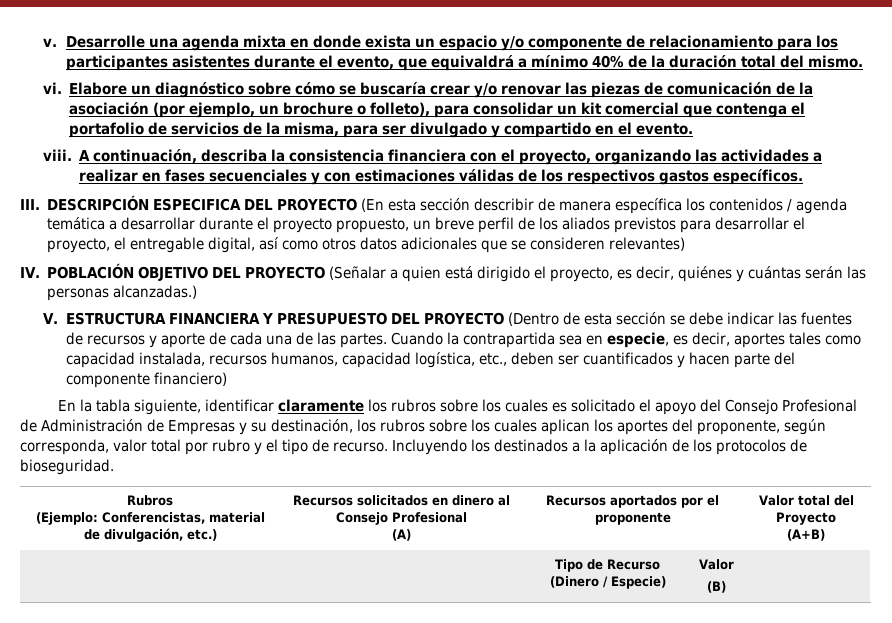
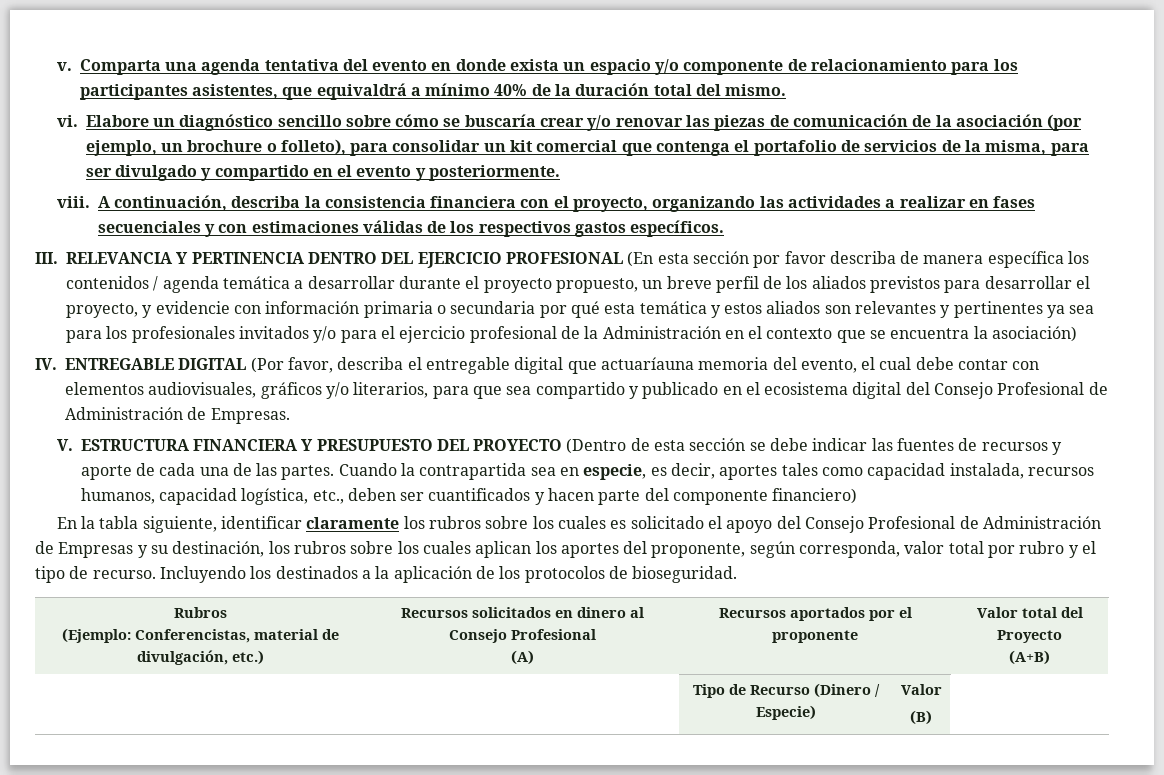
- Desarrolle una agenda mixta en donde exista un espacio y/o componente de relacionamiento para los participantes asistentes durante el evento, que equivaldrá a mínimo 40% de la duración total del mismo.
+ Comparta una agenda tentativa del evento en donde exista un espacio y/o componente de relacionamiento para los participantes asistentes, que equivaldrá a mínimo 40% de la duración total del mismo.
- Elabore un diagnóstico sobre cómo se buscaría crear y/o renovar las piezas de comunicación de la asociación (por ejemplo, un brochure o folleto), para consolidar un kit comercial que contenga el portafolio de servicios de la misma, para ser divulgado y compartido en el evento.
+ Elabore un diagnóstico sencillo sobre cómo se buscaría crear y/o renovar las piezas de comunicación de la asociación (por ejemplo, un brochure o folleto), para consolidar un kit comercial que contenga el portafolio de servicios de la misma, para ser divulgado y compartido en el evento y posteriormente.
- III. DESCRIPCIÓN ESPECIFICA DEL PROYECTO (En esta sección describir de manera específica los contenidos / agenda temática a desarrollar durante el proyecto propuesto, un breve perfil de los aliados previstos para desarrollar el proyecto, el entregable digital, así como otros datos adicionales que se consideren relevantes)
- IV. POBLACIÓN OBJETIVO DEL PROYECTO (Señalar a quien está dirigido el proyecto, es decir, quiénes y cuántas serán las personas alcanzadas.)
+ III. RELEVANCIA Y PERTINENCIA DENTRO DEL EJERCICIO PROFESIONAL (En esta sección por favor describa de manera específica los contenidos / agenda temática a desarrollar durante el proyecto propuesto, un breve perfil de los aliados previstos para desarrollar el proyecto, y evidencie con información primaria o secundaria por qué esta temática y estos aliados son relevantes y pertinentes ya sea para los profesionales invitados y/o para el ejercicio profesional de la Administración en el contexto que se encuentra la asociación)
+ IV. ENTREGABLE DIGITAL (Por favor, describa el entregable digital que actuaríauna memoria del evento, el cual debe contar con elementos audiovisuales, gráficos y/o literarios, para que sea compartido y publicado en el ecosistema digital del Consejo Profesional de Administración de Empresas.

